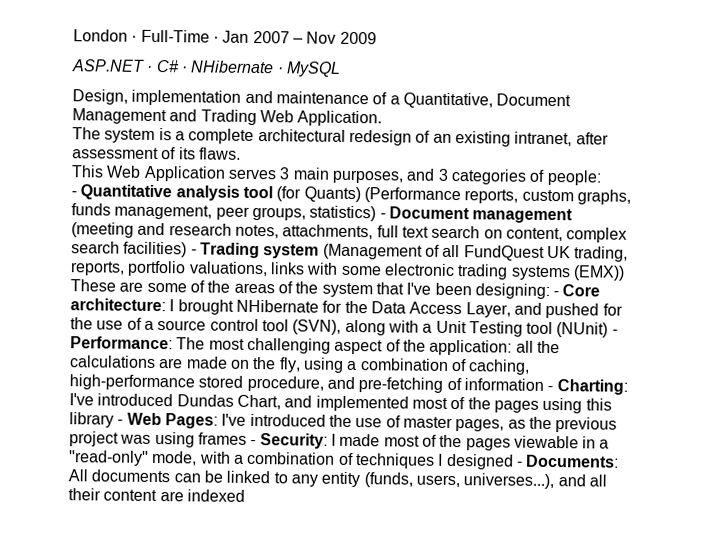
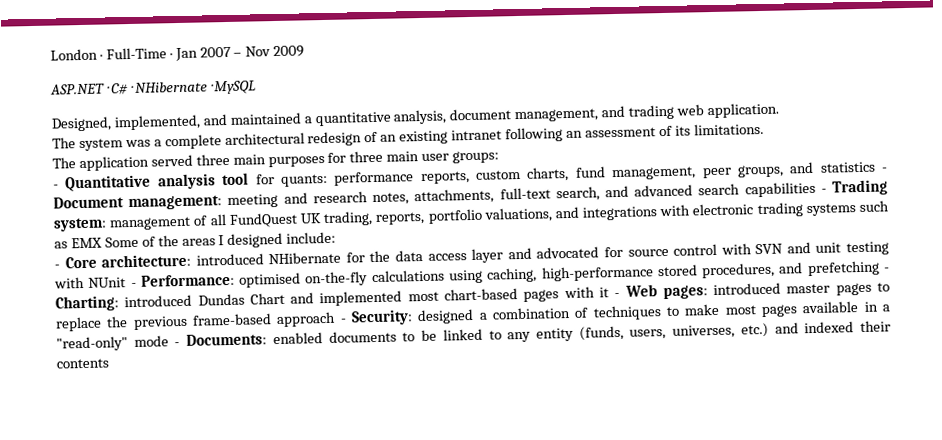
- Design, implementation and maintenance of a Quantitative, Document Management and Trading Web Application.
+ Designed, implemented, and maintained a quantitative analysis, document management, and trading web application.
- The system is a complete architectural redesign of an existing intranet, after assessment of its flaws.
- This Web Application serves 3 main purposes, and 3 categories of people:
- - Quantitative analysis tool (for Quants) (Performance reports, custom graphs, funds management, peer groups, statistics) - Document management (meeting and research notes, attachments, full text search on content, complex search facilities) - Trading system (Management of all FundQuest UK trading, reports, portfolio valuations, links with some electronic trading systems (EMX)) These are some of the areas of the system that I've been designing: - Core architecture: I brought NHibernate for the Data Access Layer, and pushed for the use of a source control tool (SVN), along with a Unit Testing tool (NUnit) - Performance: The most challenging aspect of the application: all the calculations are made on the fly, using a combination of caching, high-performance stored procedure, and pre-fetching of information - Charting: I've introduced Dundas Chart, and implemented most of the pages using this library - Web Pages: I've introduced the use of master pages, as the previous project was using frames - Security: I made most of the pages viewable in a "read-only" mode, with a combination of techniques I designed - Documents: All documents can be linked to any entity (funds, users, universes...), and all their content are indexed
+ The system was a complete architectural redesign of an existing intranet following an assessment of its limitations.
+ The application served three main purposes for three main user groups:
+ - Quantitative analysis tool for quants: performance reports, custom charts, fund management, peer groups, and statistics - Document management: meeting and research notes, attachments, full-text search, and advanced search capabilities - Trading system: management of all FundQuest UK trading, reports, portfolio valuations, and integrations with electronic trading systems such as EMX Some of the areas I designed include:
+ - Core architecture: introduced NHibernate for the data access layer and advocated for source control with SVN and unit testing with NUnit - Performance: optimised on-the-fly calculations using caching, high-performance stored procedures, and prefetching - Charting: introduced Dundas Chart and implemented most chart-based pages with it - Web pages: introduced master pages to replace the previous frame-based approach - Security: designed a combination of techniques to make most pages available in a "read-only" mode - Documents: enabled documents to be linked to any entity (funds, users, universes, etc.) and indexed their contents

